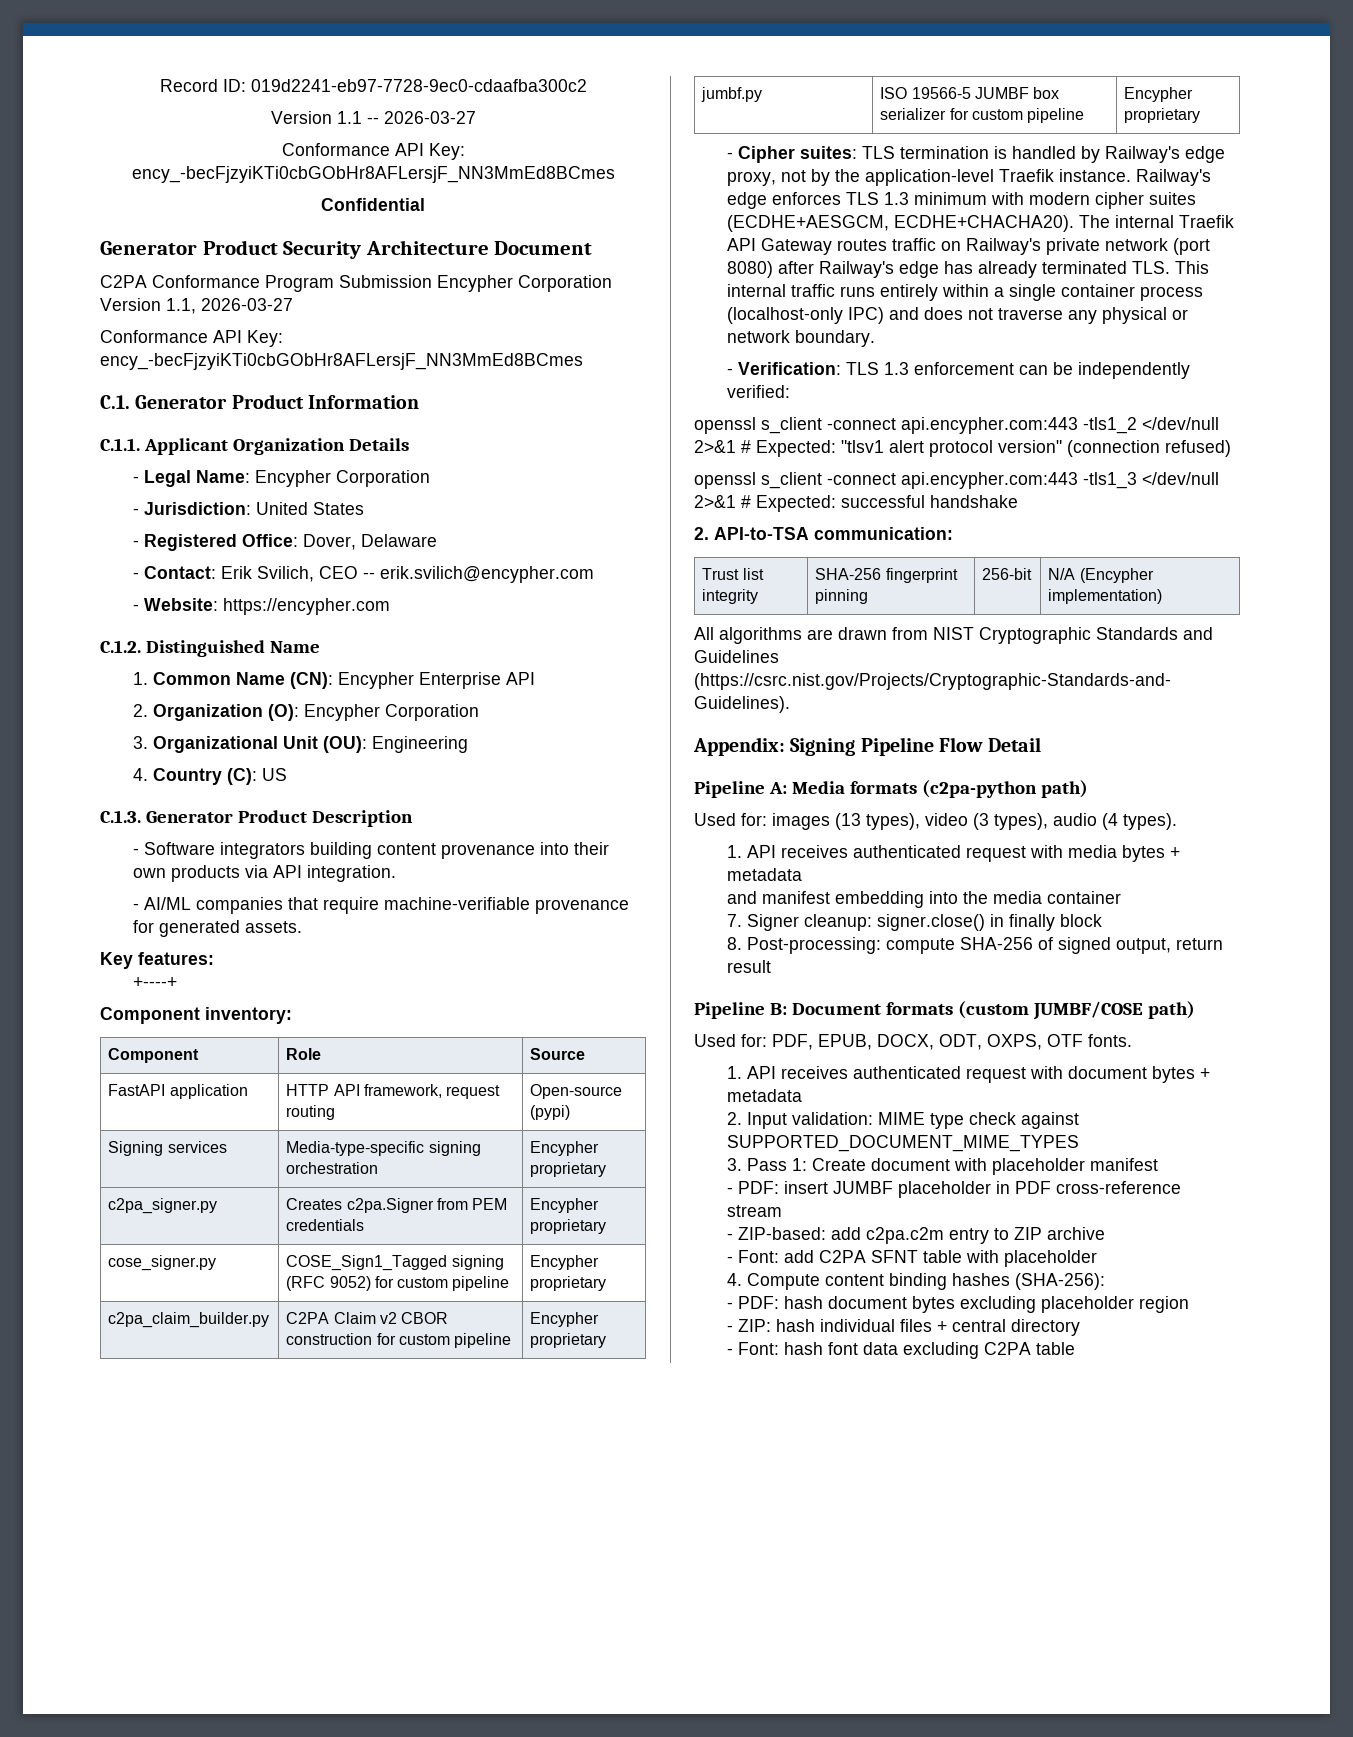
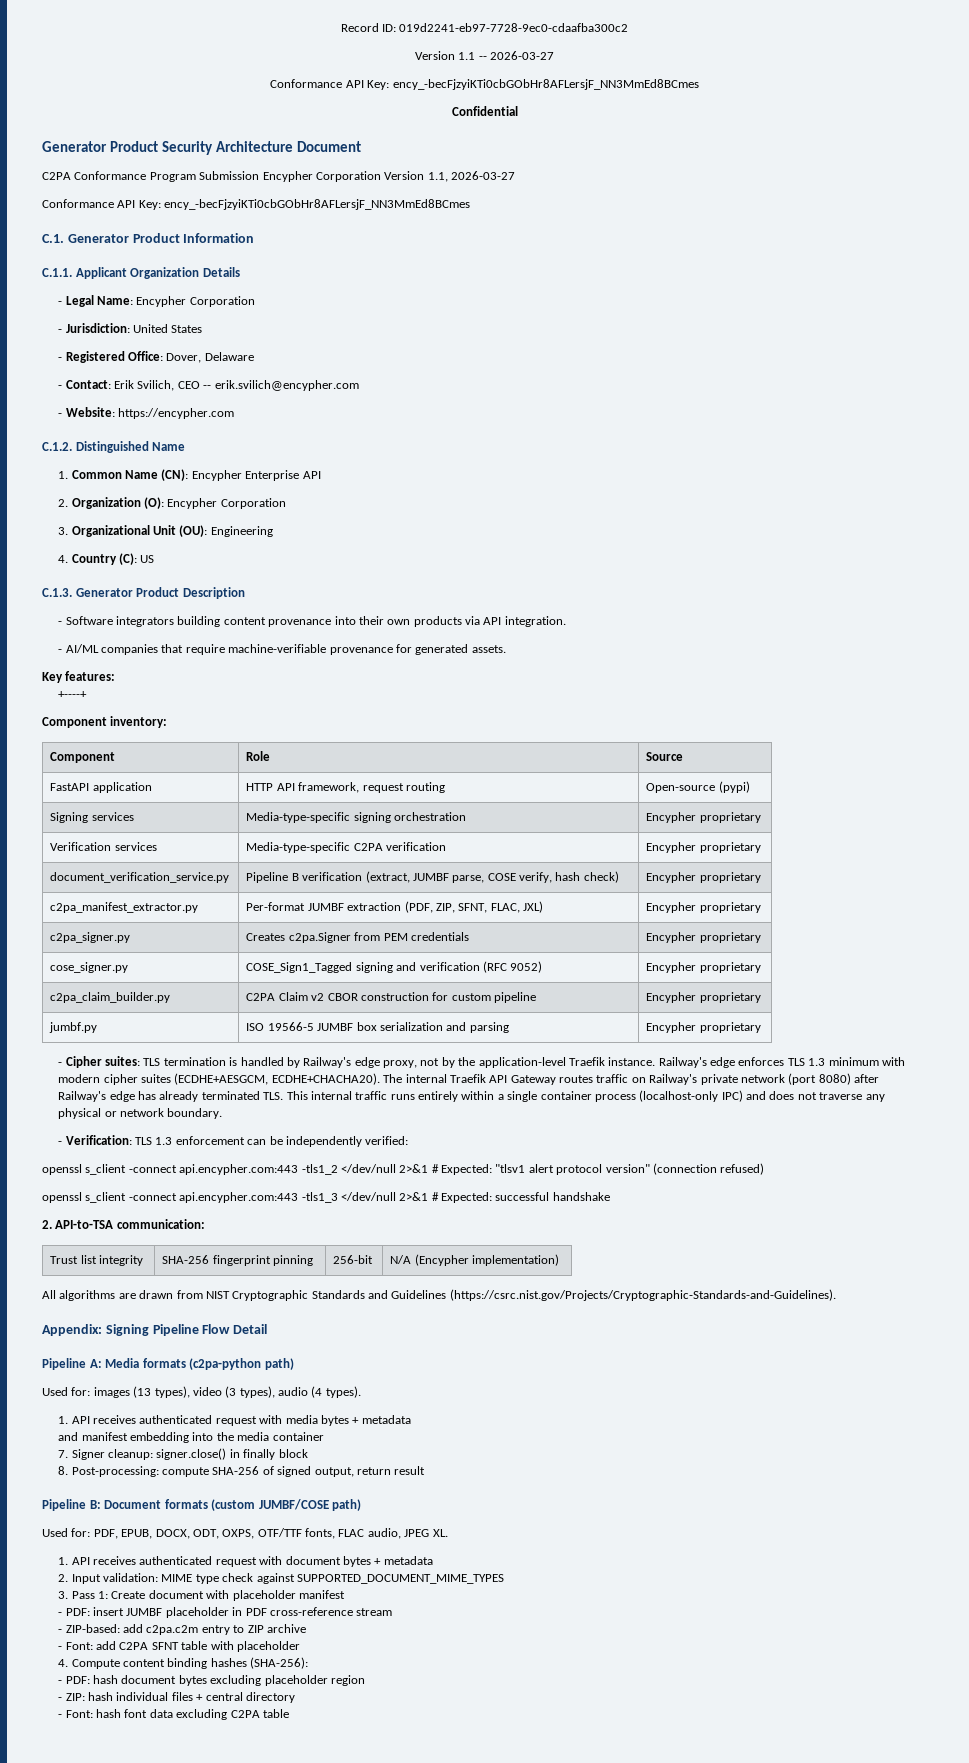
+ Verification services | Media-type-specific C2PA verification | Encypher proprietary
+ document_verification_service.py | Pipeline B verification (extract, JUMBF parse, COSE verify, hash check) | Encypher proprietary
+ c2pa_manifest_extractor.py | Per-format JUMBF extraction (PDF, ZIP, SFNT, FLAC, JXL) | Encypher proprietary
- cose_signer.py | COSE_Sign1_Tagged signing (RFC 9052) for custom pipeline | Encypher proprietary
+ cose_signer.py | COSE_Sign1_Tagged signing and verification (RFC 9052) | Encypher proprietary
- jumbf.py | ISO 19566-5 JUMBF box serializer for custom pipeline | Encypher proprietary
+ jumbf.py | ISO 19566-5 JUMBF box serialization and parsing | Encypher proprietary
- Used for: PDF, EPUB, DOCX, ODT, OXPS, OTF fonts.
+ Used for: PDF, EPUB, DOCX, ODT, OXPS, OTF/TTF fonts, FLAC audio, JPEG XL.

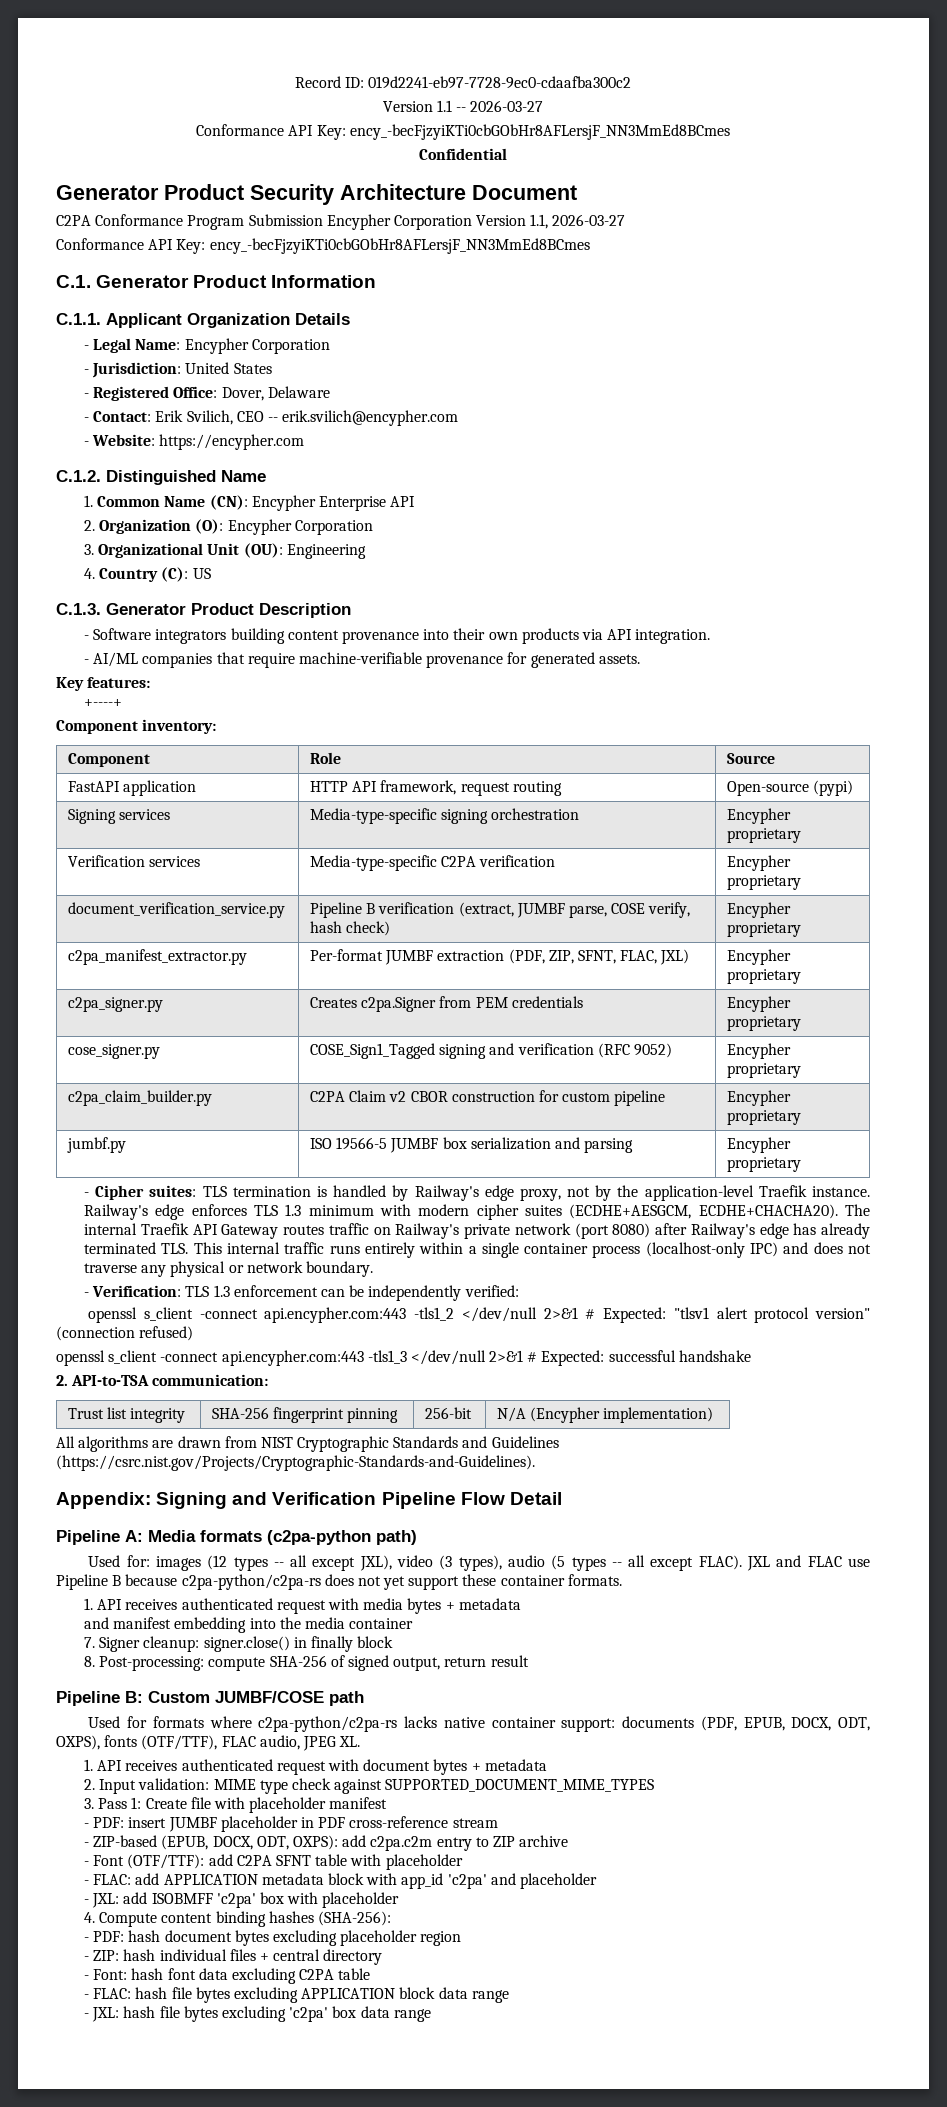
- Appendix: Signing Pipeline Flow Detail
+ Appendix: Signing and Verification Pipeline Flow Detail
- Used for: images (13 types), video (3 types), audio (4 types).
+ Used for: images (12 types -- all except JXL), video (3 types), audio (5 types -- all except FLAC). JXL and FLAC use Pipeline B because c2pa-python/c2pa-rs does not yet support these container formats.
- Pipeline B: Document formats (custom JUMBF/COSE path)
- Used for: PDF, EPUB, DOCX, ODT, OXPS, OTF/TTF fonts, FLAC audio, JPEG XL.
+ Pipeline B: Custom JUMBF/COSE path
+ Used for formats where c2pa-python/c2pa-rs lacks native container support: documents (PDF, EPUB, DOCX, ODT, OXPS), fonts (OTF/TTF), FLAC audio, JPEG XL.
- 3. Pass 1: Create document with placeholder manifest
+ 3. Pass 1: Create file with placeholder manifest
- - ZIP-based: add c2pa.c2m entry to ZIP archive
+ - ZIP-based (EPUB, DOCX, ODT, OXPS): add c2pa.c2m entry to ZIP archive
- - Font: add C2PA SFNT table with placeholder
+ - Font (OTF/TTF): add C2PA SFNT table with placeholder
+ - FLAC: add APPLICATION metadata block with app_id 'c2pa' and placeholder
+ - JXL: add ISOBMFF 'c2pa' box with placeholder
+ - FLAC: hash file bytes excluding APPLICATION block data range
+ - JXL: hash file bytes excluding 'c2pa' box data range

